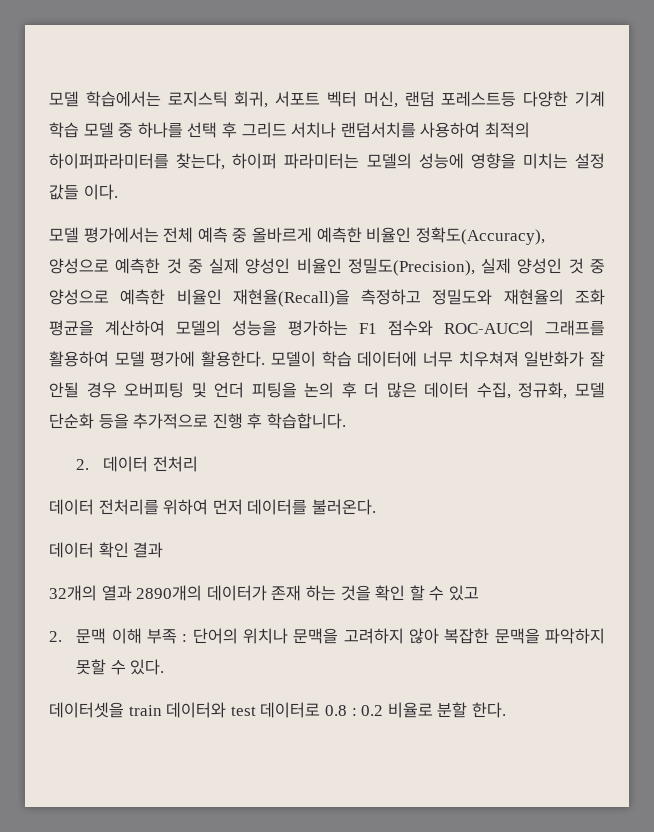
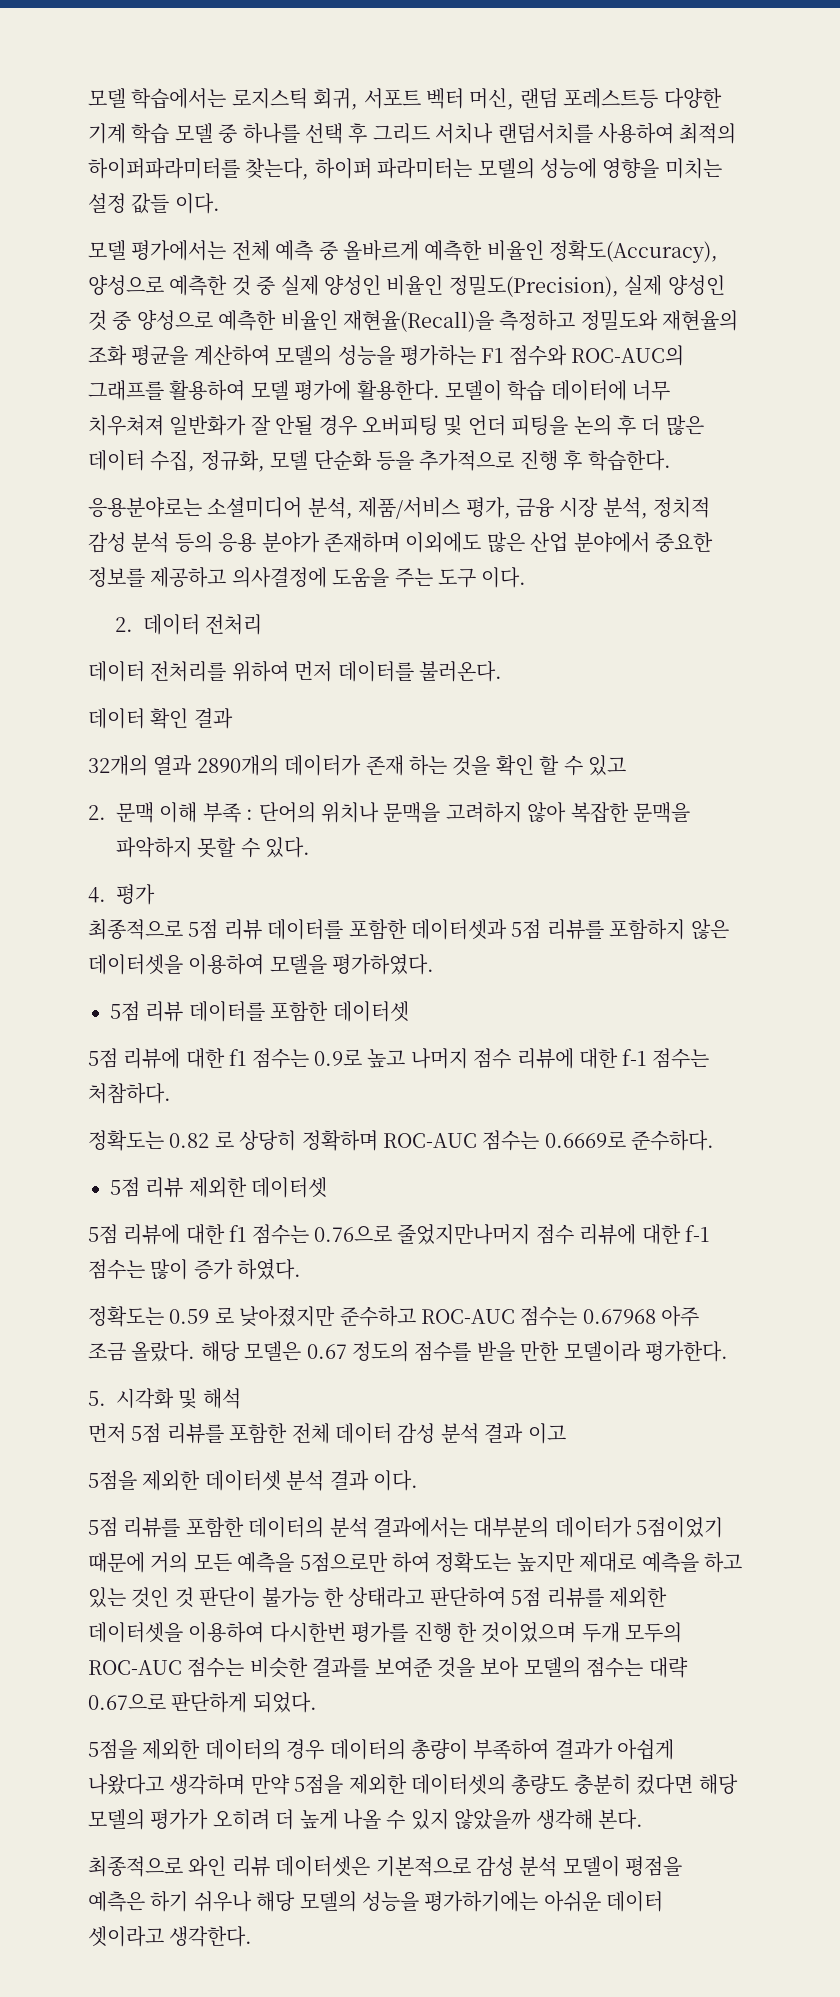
- 모델이 학습 데이터에 너무 치우쳐져 일반화가 잘 안될 경우 오버피팅 및 언더 피팅을 논의 후 더 많은 데이터 수집, 정규화, 모델 단순화 등을 추가적으로 진행 후 학습합니다.
+ 모델이 학습 데이터에 너무 치우쳐져 일반화가 잘 안될 경우 오버피팅 및 언더 피팅을 논의 후 더 많은 데이터 수집, 정규화, 모델 단순화 등을 추가적으로 진행 후 학습한다.
+ 응용분야로는 소셜미디어 분석, 제품/서비스 평가, 금융 시장 분석, 정치적 감성 분석 등의 응용 분야가 존재하며 이외에도 많은 산업 분야에서 중요한 정보를 제공하고 의사결정에 도움을 주는 도구 이다.
- 데이터셋을 train 데이터와 test 데이터로 0.8 : 0.2 비율로 분할 한다.
+ 4. 평가
+ 최종적으로 5점 리뷰 데이터를 포함한 데이터셋과 5점 리뷰를 포함하지 않은 데이터셋을 이용하여 모델을 평가하였다.
+ 5점 리뷰 데이터를 포함한 데이터셋
+ 5점 리뷰에 대한 f1 점수는 0.9로 높고 나머지 점수 리뷰에 대한 f-1 점수는 처참하다.
+ 정확도는 0.82 로 상당히 정확하며 ROC-AUC 점수는 0.6669로 준수하다.
+ 5점 리뷰 제외한 데이터셋
+ 5점 리뷰에 대한 f1 점수는 0.76으로 줄었지만나머지 점수 리뷰에 대한 f-1 점수는 많이 증가 하였다.
+ 정확도는 0.59 로 낮아졌지만 준수하고 ROC-AUC 점수는 0.67968 아주 조금 올랐다. 해당 모델은 0.67 정도의 점수를 받을 만한 모델이라 평가한다.
+ 5. 시각화 및 해석
+ 먼저 5점 리뷰를 포함한 전체 데이터 감성 분석 결과 이고
+ 5점을 제외한 데이터셋 분석 결과 이다.
+ 5점 리뷰를 포함한 데이터의 분석 결과에서는 대부분의 데이터가 5점이었기 때문에 거의 모든 예측을 5점으로만 하여 정확도는 높지만 제대로 예측을 하고 있는 것인 것 판단이 불가능 한 상태라고 판단하여 5점 리뷰를 제외한 데이터셋을 이용하여 다시한번 평가를 진행 한 것이었으며 두개 모두의 ROC-AUC 점수는 비슷한 결과를 보여준 것을 보아 모델의 점수는 대략 0.67으로 판단하게 되었다.
+ 5점을 제외한 데이터의 경우 데이터의 총량이 부족하여 결과가 아쉽게 나왔다고 생각하며 만약 5점을 제외한 데이터셋의 총량도 충분히 컸다면 해당 모델의 평가가 오히려 더 높게 나올 수 있지 않았을까 생각해 본다.
+ 최종적으로 와인 리뷰 데이터셋은 기본적으로 감성 분석 모델이 평점을 예측은 하기 쉬우나 해당 모델의 성능을 평가하기에는 아쉬운 데이터 셋이라고 생각한다.

